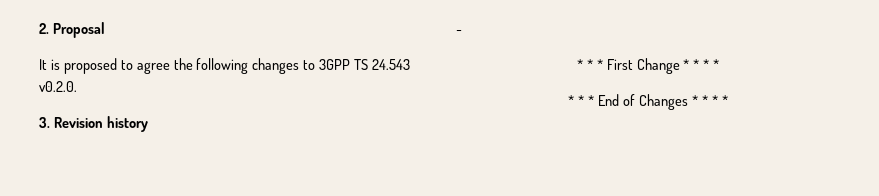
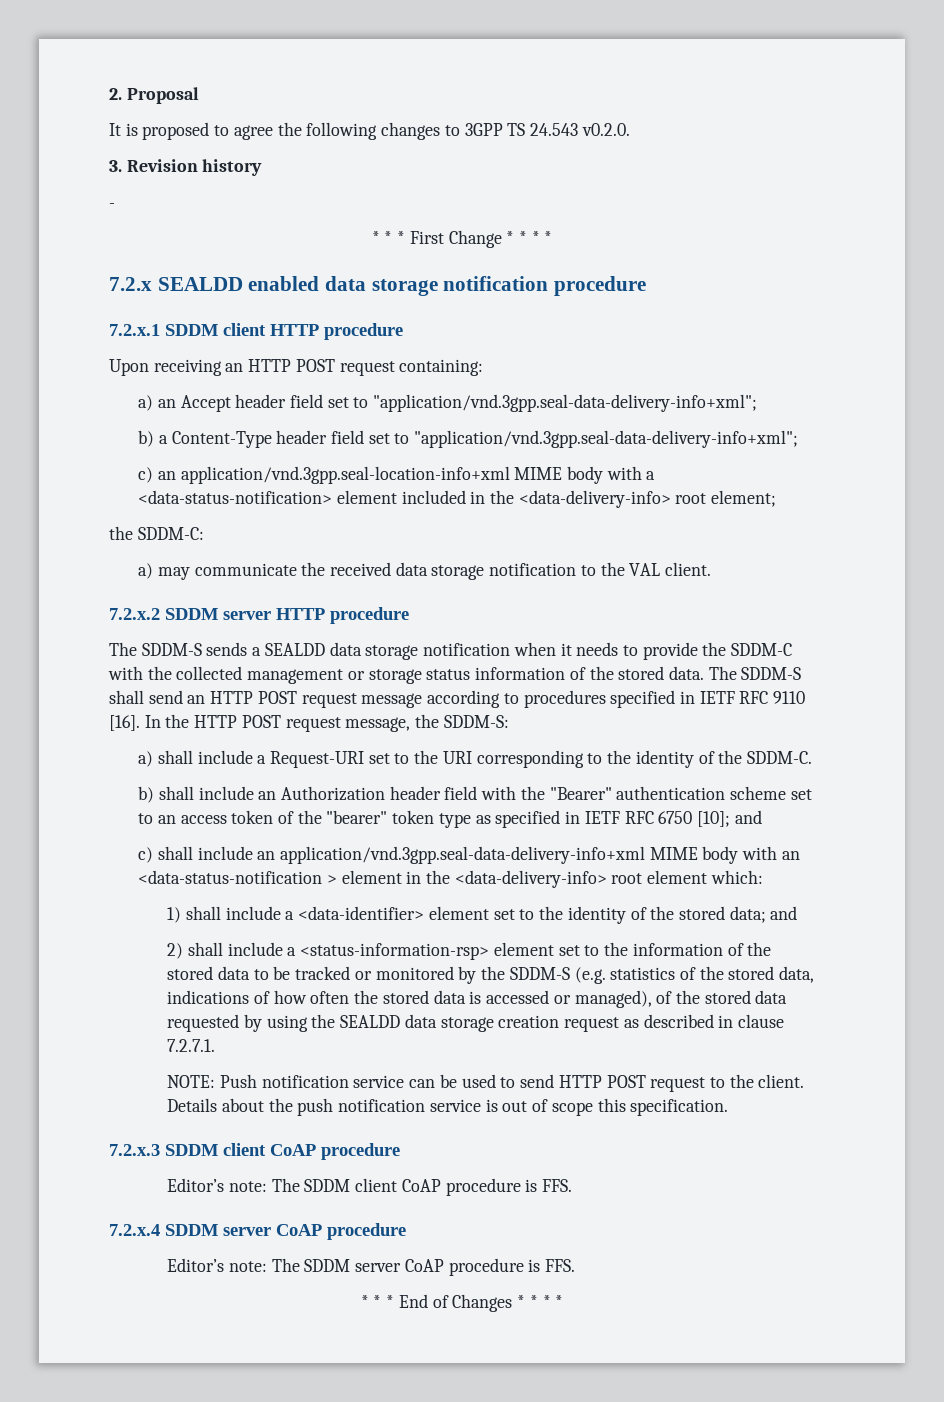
+ 7.2.x SEALDD enabled data storage notification procedure
+ 7.2.x.1 SDDM client HTTP procedure
+ Upon receiving an HTTP POST request containing:
+ a) an Accept header field set to "application/vnd.3gpp.seal-data-delivery-info+xml";
+ b) a Content-Type header field set to "application/vnd.3gpp.seal-data-delivery-info+xml";
+ c) an application/vnd.3gpp.seal-location-info+xml MIME body with a <data-status-notification> element included in the <data-delivery-info> root element;
+ the SDDM-C:
+ a) may communicate the received data storage notification to the VAL client.
+ 7.2.x.2 SDDM server HTTP procedure
+ The SDDM-S sends a SEALDD data storage notification when it needs to provide the SDDM-C with the collected management or storage status information of the stored data. The SDDM-S shall send an HTTP POST request message according to procedures specified in IETF RFC 9110 [16]. In the HTTP POST request message, the SDDM-S:
+ a) shall include a Request-URI set to the URI corresponding to the identity of the SDDM-C.
+ b) shall include an Authorization header field with the "Bearer" authentication scheme set to an access token of the "bearer" token type as specified in IETF RFC 6750 [10]; and
+ c) shall include an application/vnd.3gpp.seal-data-delivery-info+xml MIME body with an <data-status-notification > element in the <data-delivery-info> root element which:
+ 1) shall include a <data-identifier> element set to the identity of the stored data; and
+ 2) shall include a <status-information-rsp> element set to the information of the stored data to be tracked or monitored by the SDDM-S (e.g. statistics of the stored data, indications of how often the stored data is accessed or managed), of the stored data requested by using the SEALDD data storage creation request as described in clause 7.2.7.1.
+ NOTE: Push notification service can be used to send HTTP POST request to the client. Details about the push notification service is out of scope this specification.
+ 7.2.x.3 SDDM client CoAP procedure
+ Editor’s note: The SDDM client CoAP procedure is FFS.
+ 7.2.x.4 SDDM server CoAP procedure
+ Editor’s note: The SDDM server CoAP procedure is FFS.

